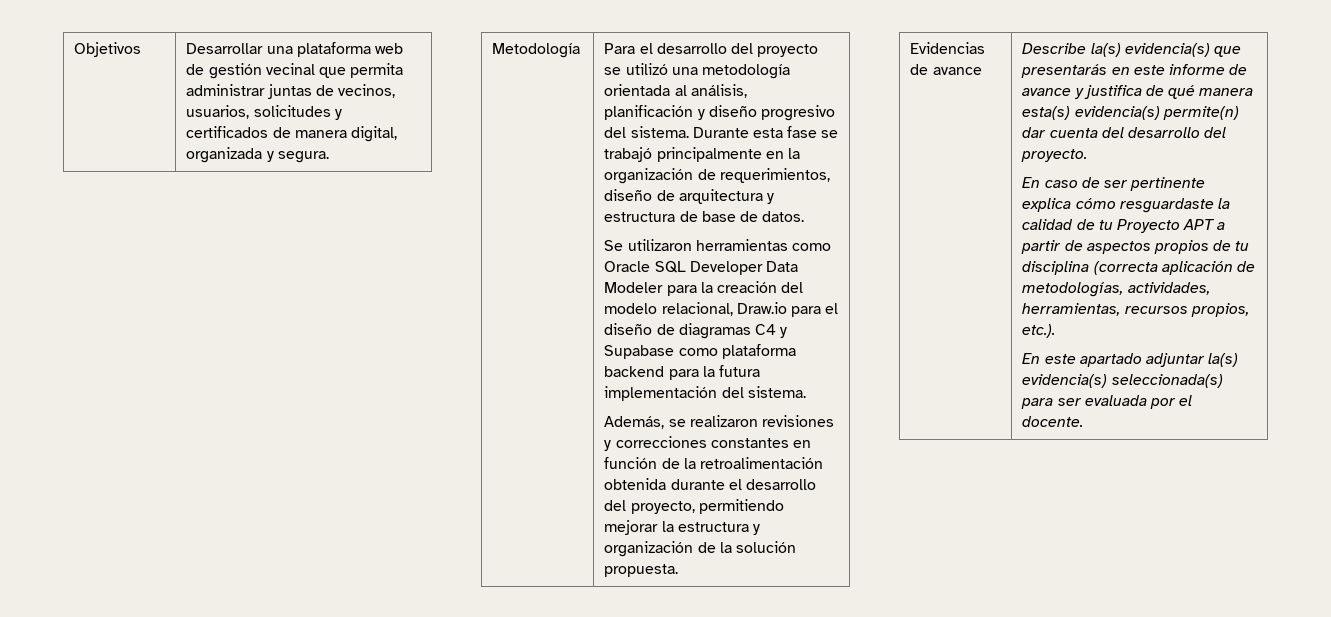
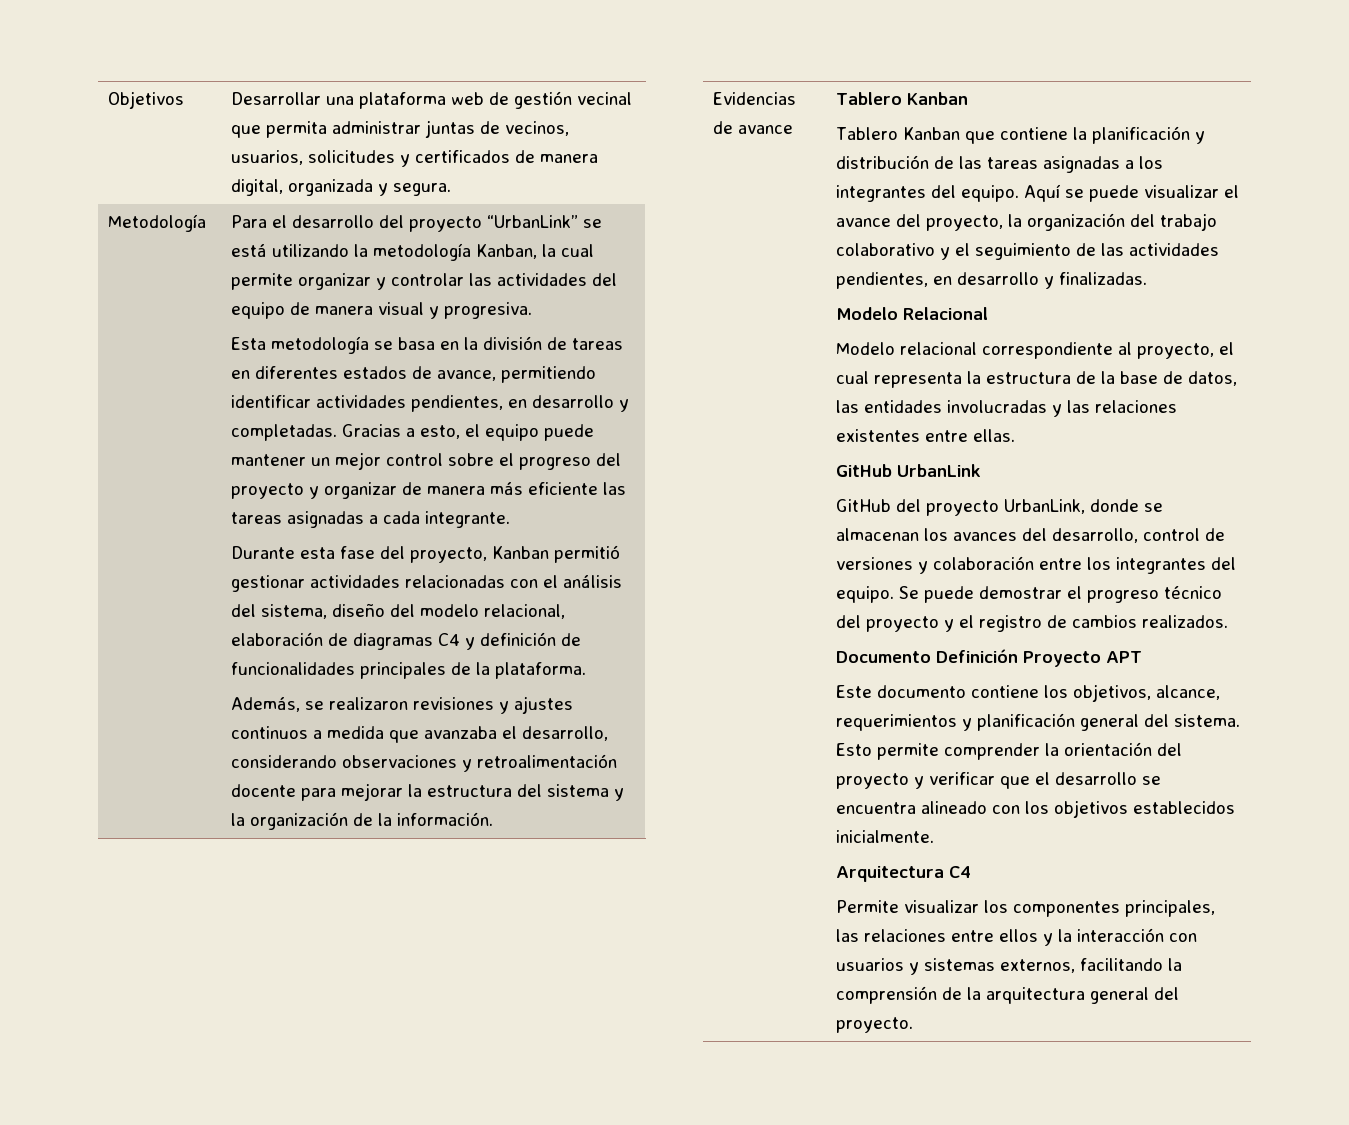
- Para el desarrollo del proyecto se utilizó una metodología orientada al análisis, planificación y diseño progresivo del sistema. Durante esta fase se trabajó principalmente en la organización de requerimientos, diseño de arquitectura y estructura de base de datos.
- Se utilizaron herramientas como Oracle SQL Developer Data Modeler para la creación del modelo relacional, Draw.io para el diseño de diagramas C4 y Supabase como plataforma backend para la futura implementación del sistema.
+ Para el desarrollo del proyecto “UrbanLink” se está utilizando la metodología Kanban, la cual permite organizar y controlar las actividades del equipo de manera visual y progresiva.
+ Esta metodología se basa en la división de tareas en diferentes estados de avance, permitiendo identificar actividades pendientes, en desarrollo y completadas. Gracias a esto, el equipo puede mantener un mejor control sobre el progreso del proyecto y organizar de manera más eficiente las tareas asignadas a cada integrante.
+ Durante esta fase del proyecto, Kanban permitió gestionar actividades relacionadas con el análisis del sistema, diseño del modelo relacional, elaboración de diagramas C4 y definición de funcionalidades principales de la plataforma.
- Además, se realizaron revisiones y correcciones constantes en función de la retroalimentación obtenida durante el desarrollo del proyecto, permitiendo mejorar la estructura y organización de la solución propuesta.
+ Además, se realizaron revisiones y ajustes continuos a medida que avanzaba el desarrollo, considerando observaciones y retroalimentación docente para mejorar la estructura del sistema y la organización de la información.
- Evidencias de avance | Describe la(s) evidencia(s) que presentarás en este informe de avance y justifica de qué manera esta(s) evidencia(s) permite(n) dar cuenta del desarrollo del proyecto.
- En caso de ser pertinente explica cómo resguardaste la calidad de tu Proyecto APT a partir de aspectos propios de tu disciplina (correcta aplicación de metodologías, actividades, herramientas, recursos propios, etc.).
- En este apartado adjuntar la(s) evidencia(s) seleccionada(s) para ser evaluada por el docente.
+ Evidencias de avance | Tablero Kanban
+ Tablero Kanban que contiene la planificación y distribución de las tareas asignadas a los integrantes del equipo. Aquí se puede visualizar el avance del proyecto, la organización del trabajo colaborativo y el seguimiento de las actividades pendientes, en desarrollo y finalizadas.
+ Modelo Relacional
+ Modelo relacional correspondiente al proyecto, el cual representa la estructura de la base de datos, las entidades involucradas y las relaciones existentes entre ellas.
+ GitHub UrbanLink
+ GitHub del proyecto UrbanLink, donde se almacenan los avances del desarrollo, control de versiones y colaboración entre los integrantes del equipo. Se puede demostrar el progreso técnico del proyecto y el registro de cambios realizados.
+ Documento Definición Proyecto APT
+ Este documento contiene los objetivos, alcance, requerimientos y planificación general del sistema. Esto permite comprender la orientación del proyecto y verificar que el desarrollo se encuentra alineado con los objetivos establecidos inicialmente.
+ Arquitectura C4
+ Permite visualizar los componentes principales, las relaciones entre ellos y la interacción con usuarios y sistemas externos, facilitando la comprensión de la arquitectura general del proyecto.

